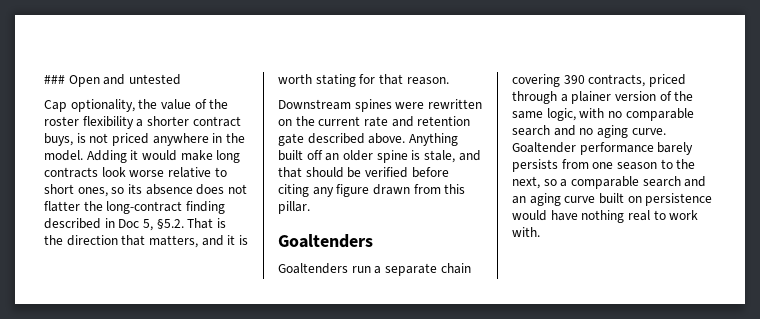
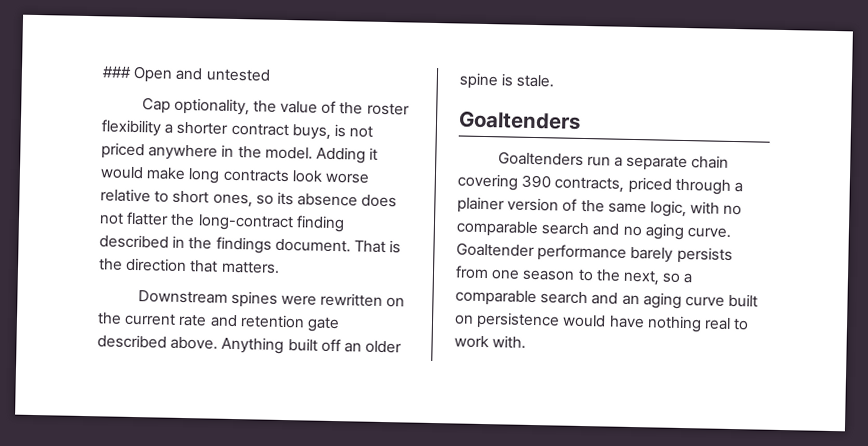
- Adding it would make long contracts look worse relative to short ones, so its absence does not flatter the long-contract finding described in Doc 5, §5.2. That is the direction that matters, and it is worth stating for that reason.
+ Adding it would make long contracts look worse relative to short ones, so its absence does not flatter the long-contract finding described in the findings document. That is the direction that matters.
- Anything built off an older spine is stale, and that should be verified before citing any figure drawn from this pillar.
+ Anything built off an older spine is stale.

